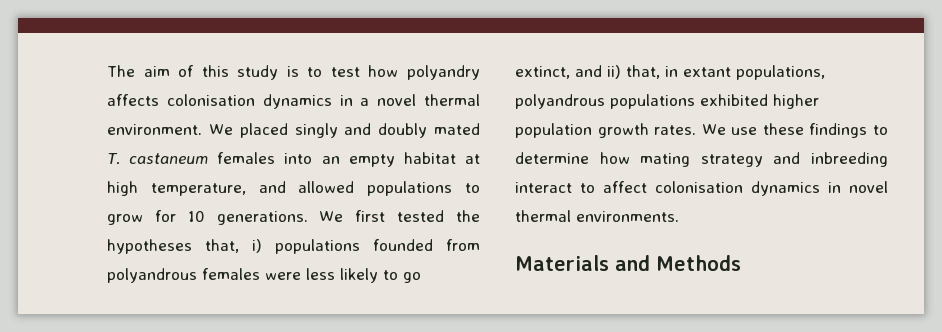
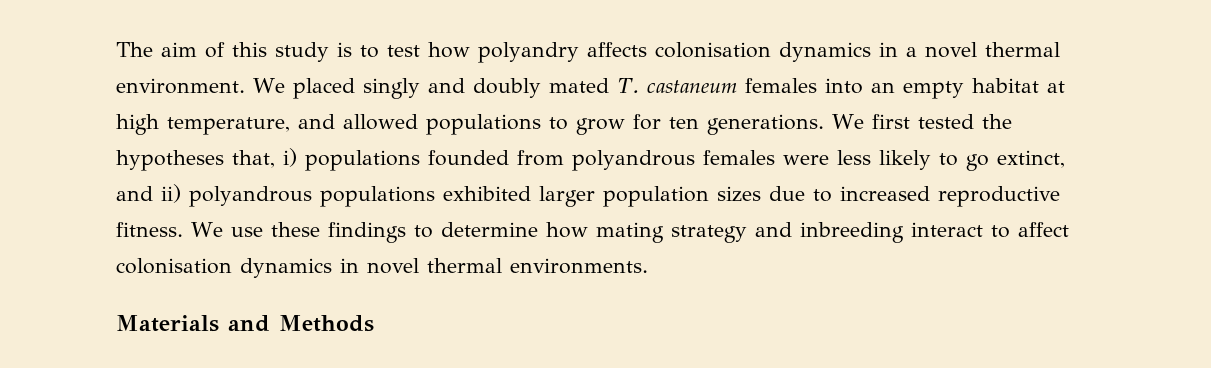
- We placed singly and doubly mated T. castaneum females into an empty habitat at high temperature, and allowed populations to grow for 10 generations.
+ We placed singly and doubly mated T. castaneum females into an empty habitat at high temperature, and allowed populations to grow for ten generations.
- We first tested the hypotheses that, i) populations founded from polyandrous females were less likely to go extinct, and ii) that, in extant populations, polyandrous populations exhibited higher population growth rates.
+ We first tested the hypotheses that, i) populations founded from polyandrous females were less likely to go extinct, and ii) polyandrous populations exhibited larger population sizes due to increased reproductive fitness.

